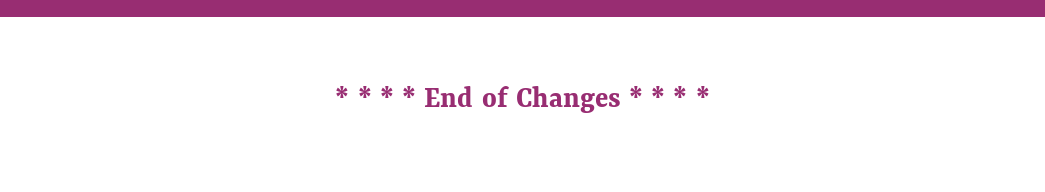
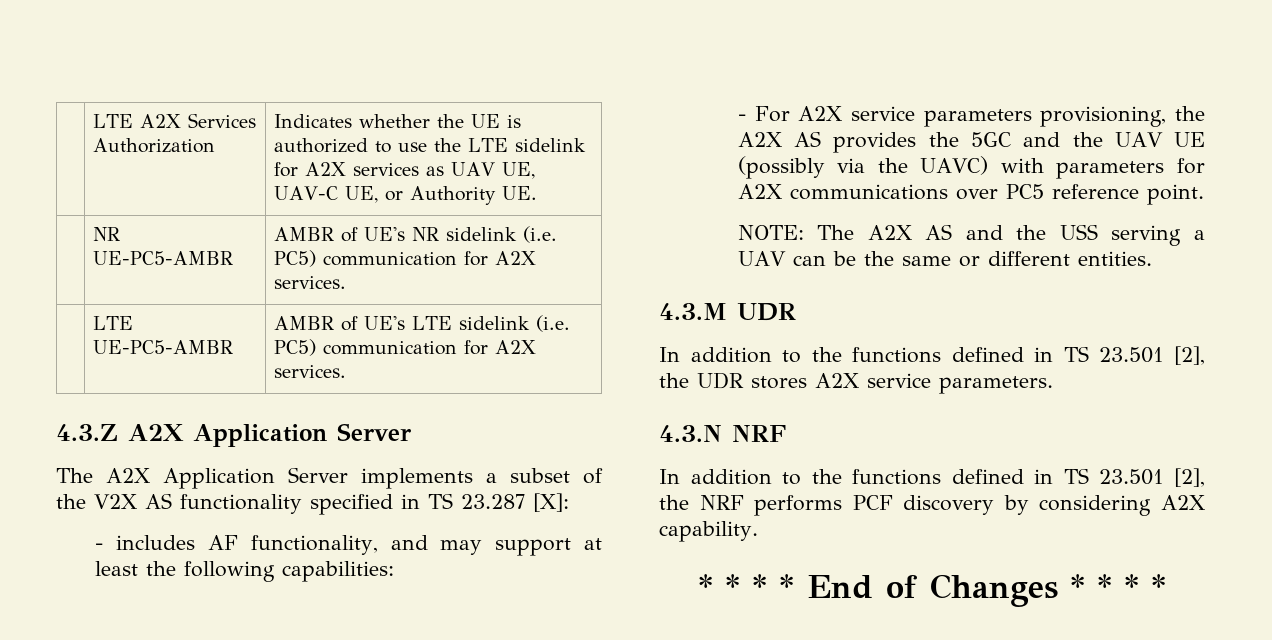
+ | LTE A2X Services Authorization | Indicates whether the UE is authorized to use the LTE sidelink for A2X services as UAV UE, UAV-C UE, or Authority UE.
+ | NR UE-PC5-AMBR | AMBR of UE's NR sidelink (i.e. PC5) communication for A2X services.
+ | LTE UE-PC5-AMBR | AMBR of UE's LTE sidelink (i.e. PC5) communication for A2X services.
+ 4.3.Z A2X Application Server
+ The A2X Application Server implements a subset of the V2X AS functionality specified in TS 23.287 [X]:
+ - includes AF functionality, and may support at least the following capabilities:
+ - For A2X service parameters provisioning, the A2X AS provides the 5GC and the UAV UE (possibly via the UAVC) with parameters for A2X communications over PC5 reference point.
+ NOTE: The A2X AS and the USS serving a UAV can be the same or different entities.
+ 4.3.M UDR
+ In addition to the functions defined in TS 23.501 [2], the UDR stores A2X service parameters.
+ 4.3.N NRF
+ In addition to the functions defined in TS 23.501 [2], the NRF performs PCF discovery by considering A2X capability.

